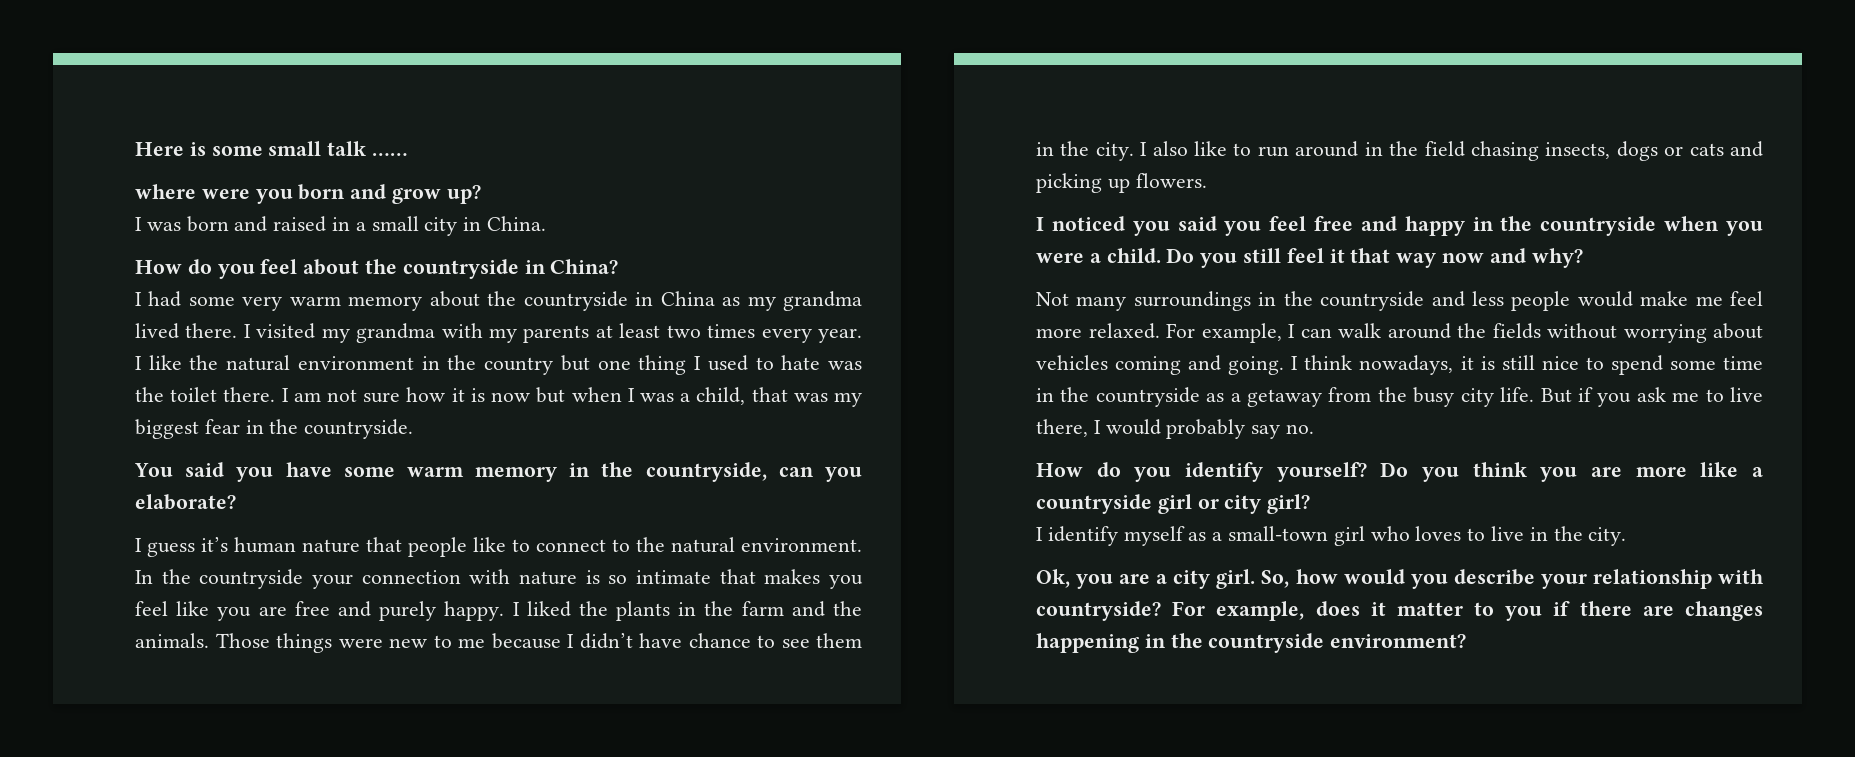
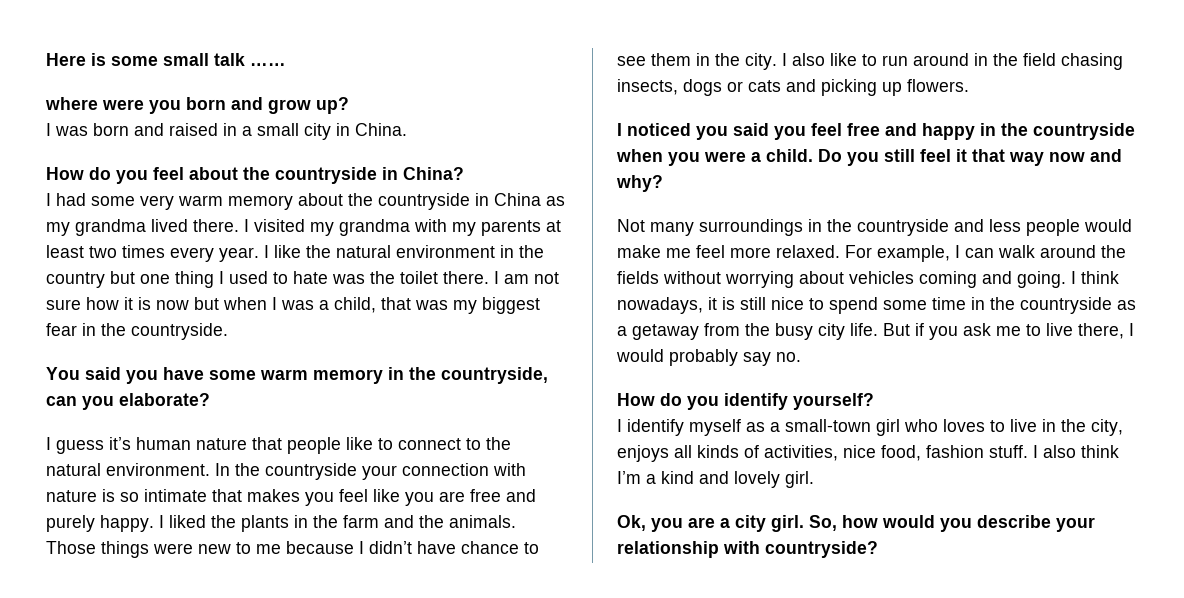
- Do you think you are more like a countryside girl or city girl?
- I identify myself as a small-town girl who loves to live in the city.
+ I identify myself as a small-town girl who loves to live in the city, enjoys all kinds of activities, nice food, fashion stuff. I also think I’m a kind and lovely girl.
- For example, does it matter to you if there are changes happening in the countryside environment?

